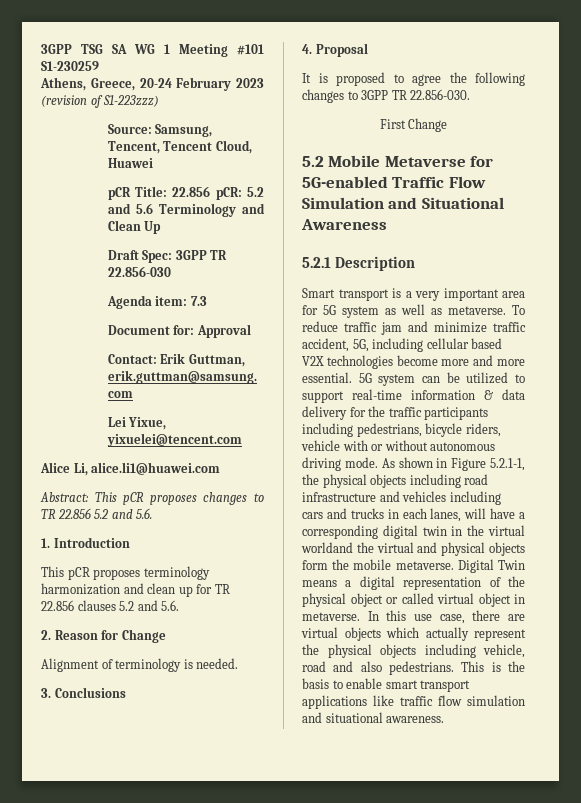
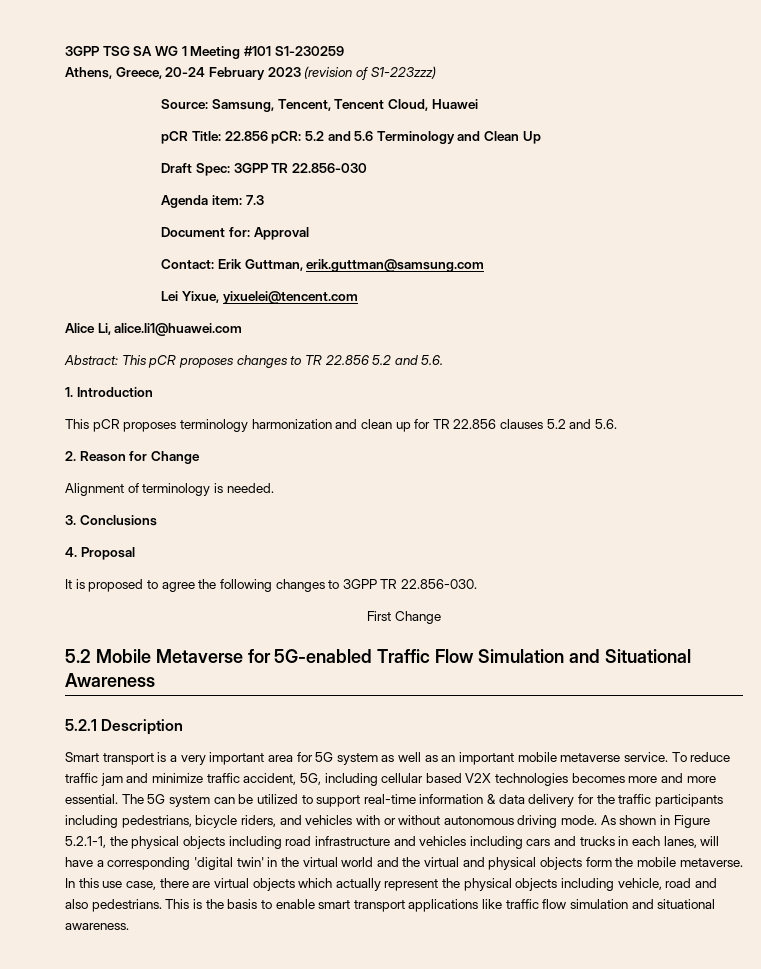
- Smart transport is a very important area for 5G system as well as metaverse.
+ Smart transport is a very important area for 5G system as well as an important mobile metaverse service.
- To reduce traffic jam and minimize traffic accident, 5G, including cellular based V2X technologies become more and more essential.
+ To reduce traffic jam and minimize traffic accident, 5G, including cellular based V2X technologies becomes more and more essential.
- 5G system can be utilized to support real-time information & data delivery for the traffic participants including pedestrians, bicycle riders, vehicle with or without autonomous driving mode.
+ The 5G system can be utilized to support real-time information & data delivery for the traffic participants including pedestrians, bicycle riders, and vehicles with or without autonomous driving mode.
- As shown in Figure 5.2.1-1, the physical objects including road infrastructure and vehicles including cars and trucks in each lanes, will have a corresponding digital twin in the virtual worldand the virtual and physical objects form the mobile metaverse.
+ As shown in Figure 5.2.1-1, the physical objects including road infrastructure and vehicles including cars and trucks in each lanes, will have a corresponding 'digital twin' in the virtual world and the virtual and physical objects form the mobile metaverse.
- Digital Twin means a digital representation of the physical object or called virtual object in metaverse.

